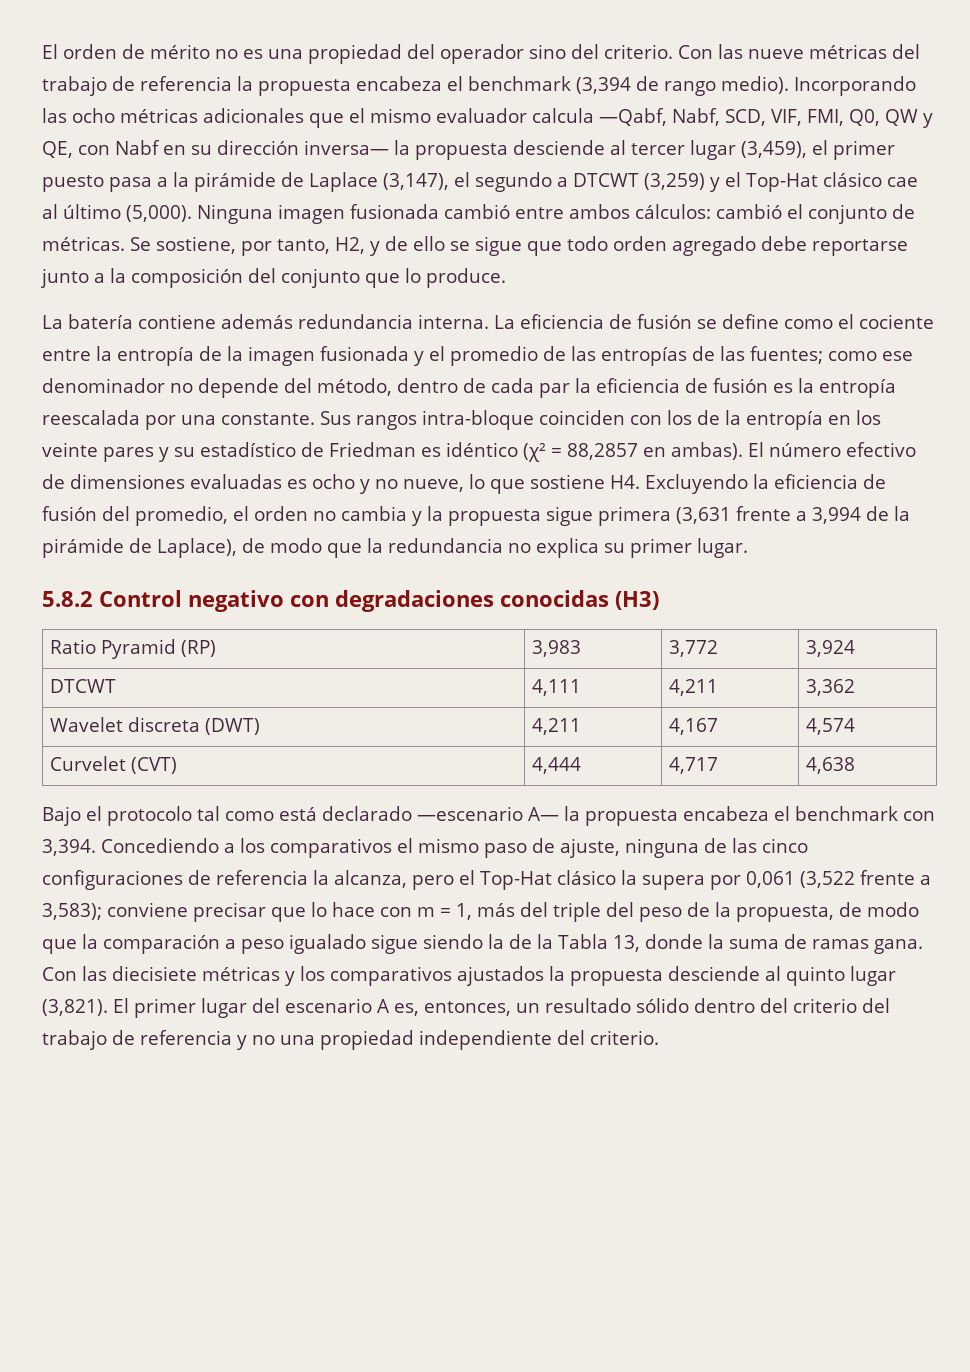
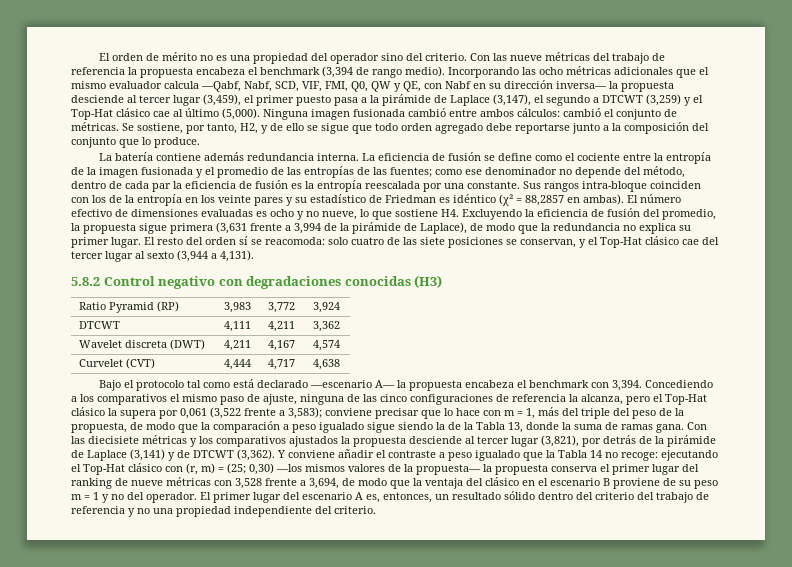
- El número efectivo de dimensiones evaluadas es ocho y no nueve, lo que sostiene H4. Excluyendo la eficiencia de fusión del promedio, el orden no cambia y la propuesta sigue primera (3,631 frente a 3,994 de la pirámide de Laplace), de modo que la redundancia no explica su primer lugar.
+ El número efectivo de dimensiones evaluadas es ocho y no nueve, lo que sostiene H4. Excluyendo la eficiencia de fusión del promedio, la propuesta sigue primera (3,631 frente a 3,994 de la pirámide de Laplace), de modo que la redundancia no explica su primer lugar. El resto del orden sí se reacomoda: solo cuatro de las siete posiciones se conservan, y el Top-Hat clásico cae del tercer lugar al sexto (3,944 a 4,131).
- Con las diecisiete métricas y los comparativos ajustados la propuesta desciende al quinto lugar (3,821).
+ Con las diecisiete métricas y los comparativos ajustados la propuesta desciende al tercer lugar (3,821), por detrás de la pirámide de Laplace (3,141) y de DTCWT (3,362). Y conviene añadir el contraste a peso igualado que la Tabla 14 no recoge: ejecutando el Top-Hat clásico con (r, m) = (25; 0,30) —los mismos valores de la propuesta— la propuesta conserva el primer lugar del ranking de nueve métricas con 3,528 frente a 3,694, de modo que la ventaja del clásico en el escenario B proviene de su peso m = 1 y no del operador.

